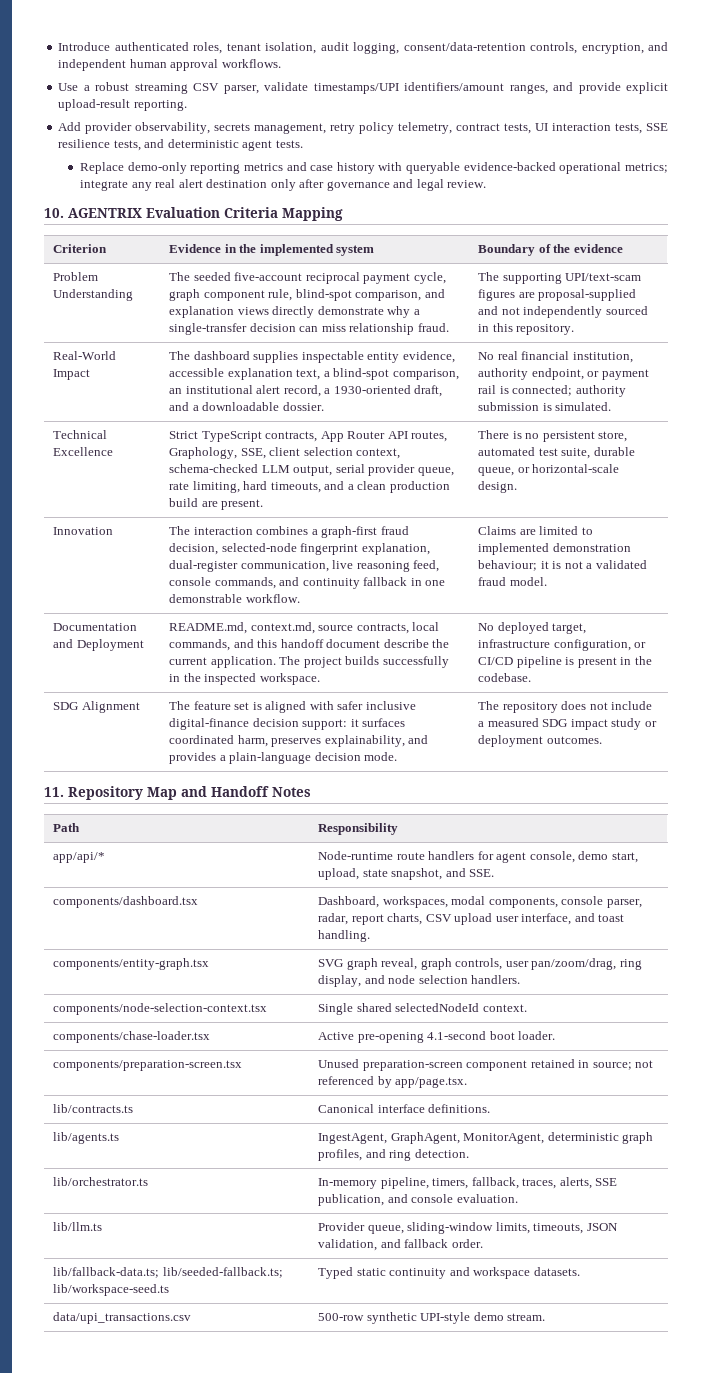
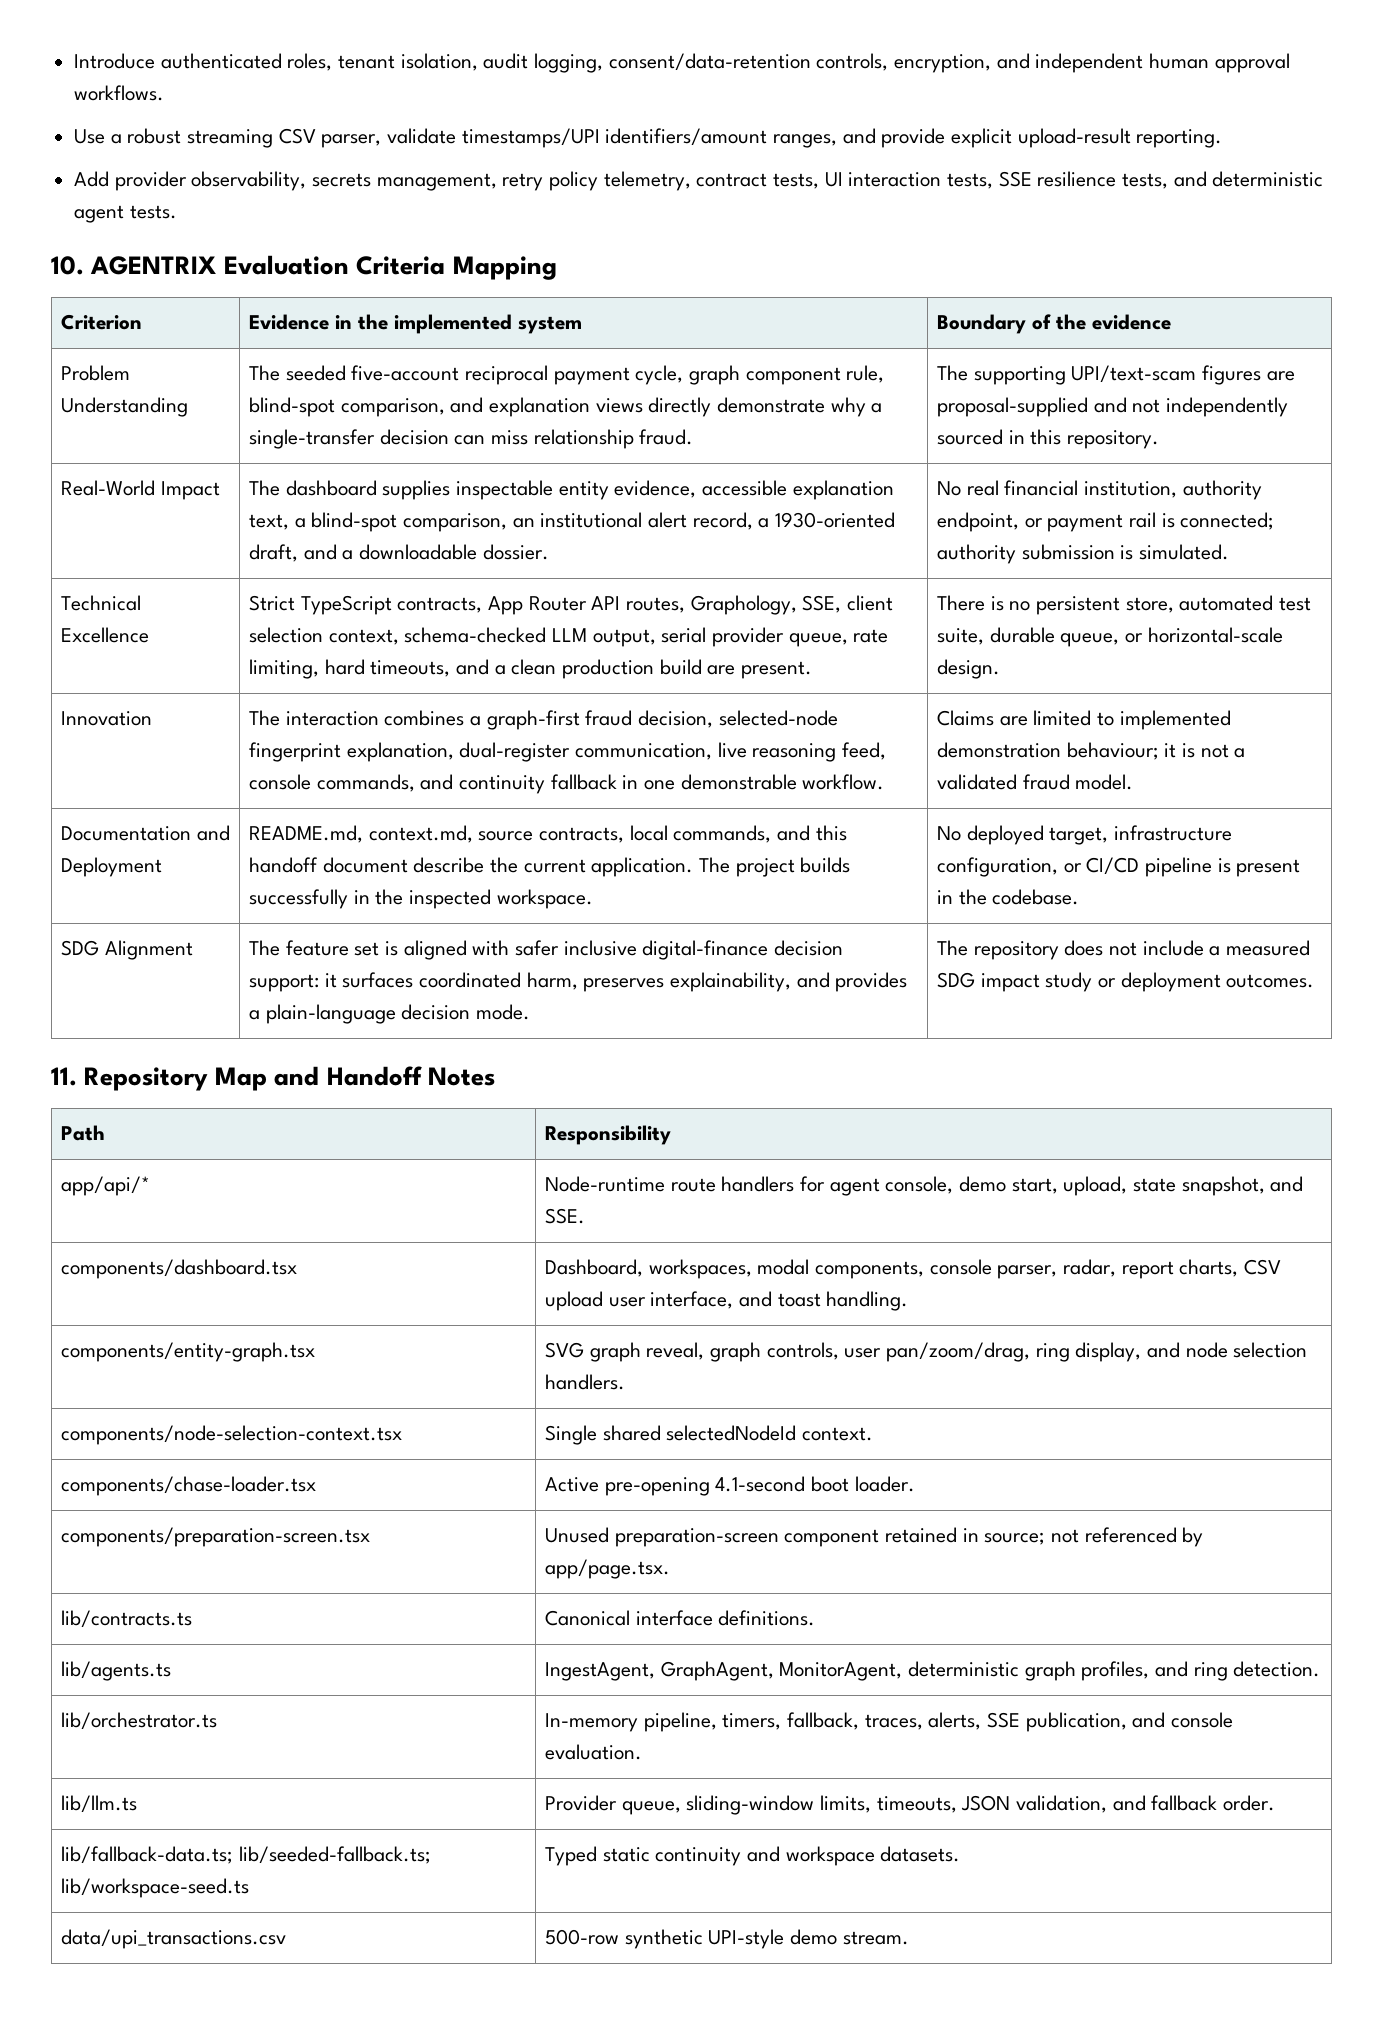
- Replace demo-only reporting metrics and case history with queryable evidence-backed operational metrics; integrate any real alert destination only after governance and legal review.

